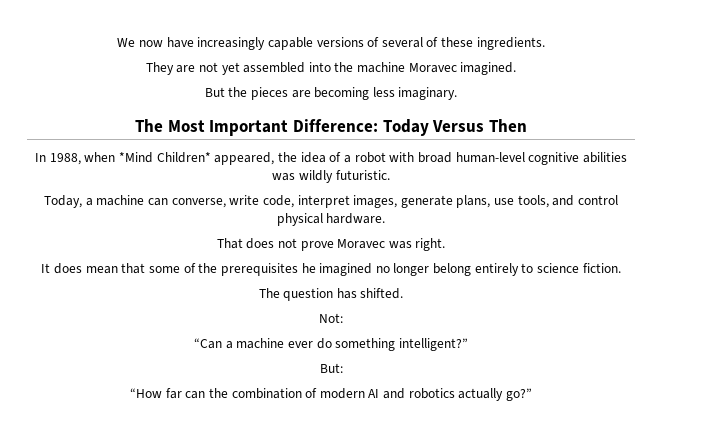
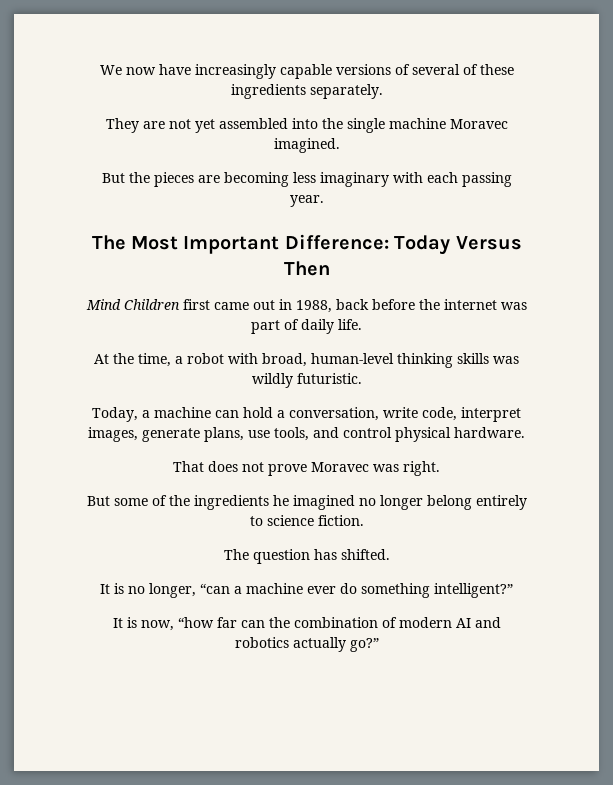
- We now have increasingly capable versions of several of these ingredients.
+ We now have increasingly capable versions of several of these ingredients separately.
- They are not yet assembled into the machine Moravec imagined.
+ They are not yet assembled into the single machine Moravec imagined.
- But the pieces are becoming less imaginary.
+ But the pieces are becoming less imaginary with each passing year.
- In 1988, when *Mind Children* appeared, the idea of a robot with broad human-level cognitive abilities was wildly futuristic.
+ Mind Children first came out in 1988, back before the internet was part of daily life.
+ At the time, a robot with broad, human-level thinking skills was wildly futuristic.
- Today, a machine can converse, write code, interpret images, generate plans, use tools, and control physical hardware.
+ Today, a machine can hold a conversation, write code, interpret images, generate plans, use tools, and control physical hardware.
- It does mean that some of the prerequisites he imagined no longer belong entirely to science fiction.
+ But some of the ingredients he imagined no longer belong entirely to science fiction.
- Not:
- “Can a machine ever do something intelligent?”
+ It is no longer, “can a machine ever do something intelligent?”
- But:
- “How far can the combination of modern AI and robotics actually go?”
+ It is now, “how far can the combination of modern AI and robotics actually go?”

